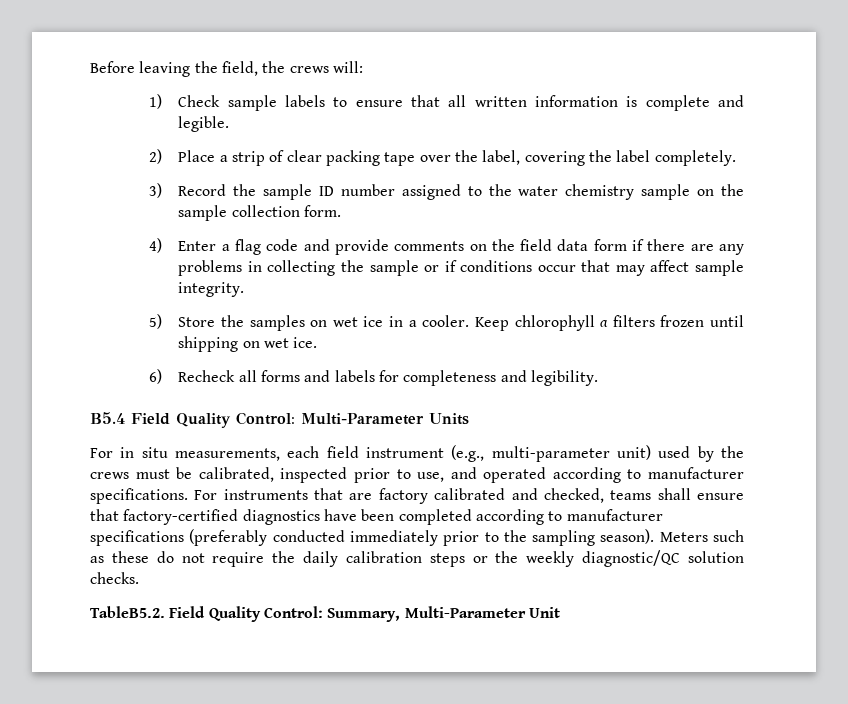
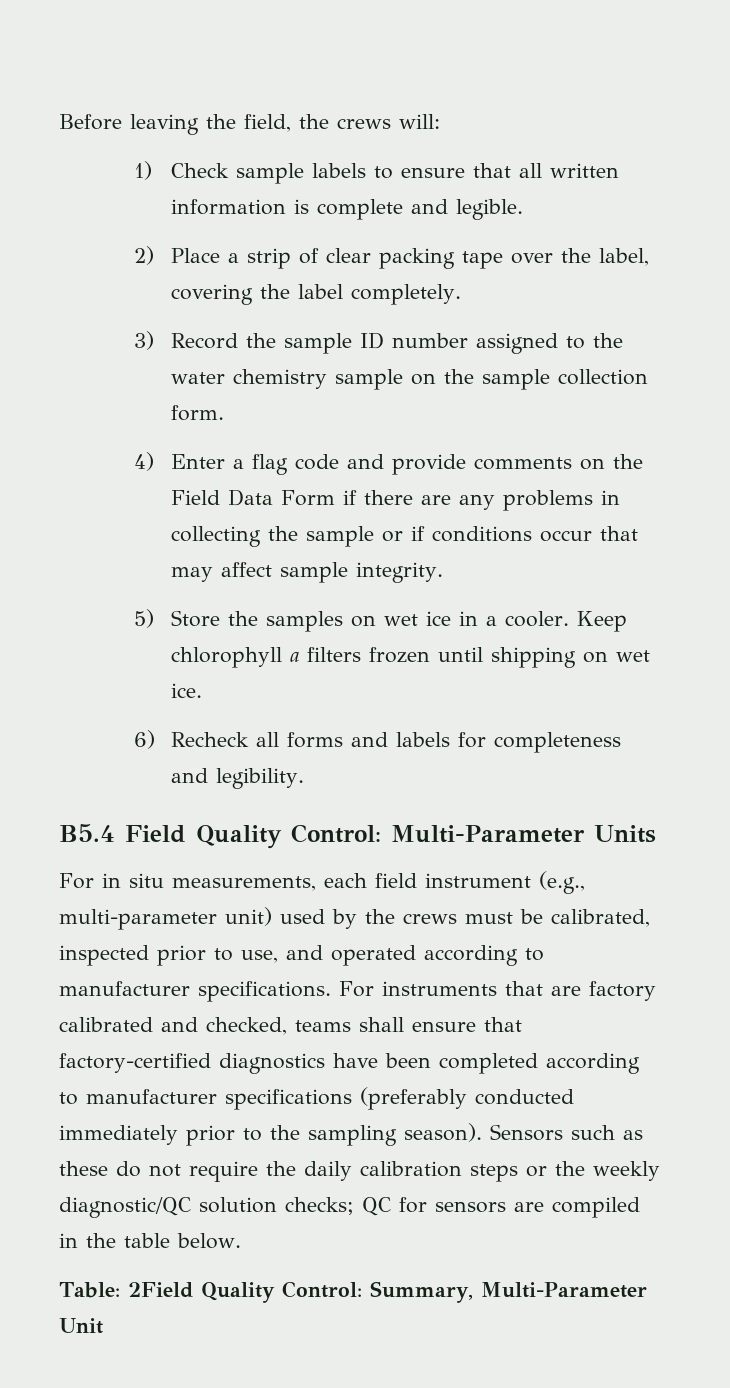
- 4) Enter a flag code and provide comments on the field data form if there are any problems in collecting the sample or if conditions occur that may affect sample integrity.
+ 4) Enter a flag code and provide comments on the Field Data Form if there are any problems in collecting the sample or if conditions occur that may affect sample integrity.
- Meters such as these do not require the daily calibration steps or the weekly diagnostic/QC solution checks.
- TableB5.2. Field Quality Control: Summary, Multi-Parameter Unit
+ Sensors such as these do not require the daily calibration steps or the weekly diagnostic/QC solution checks; QC for sensors are compiled in the table below.
+ Table: 2Field Quality Control: Summary, Multi-Parameter Unit

